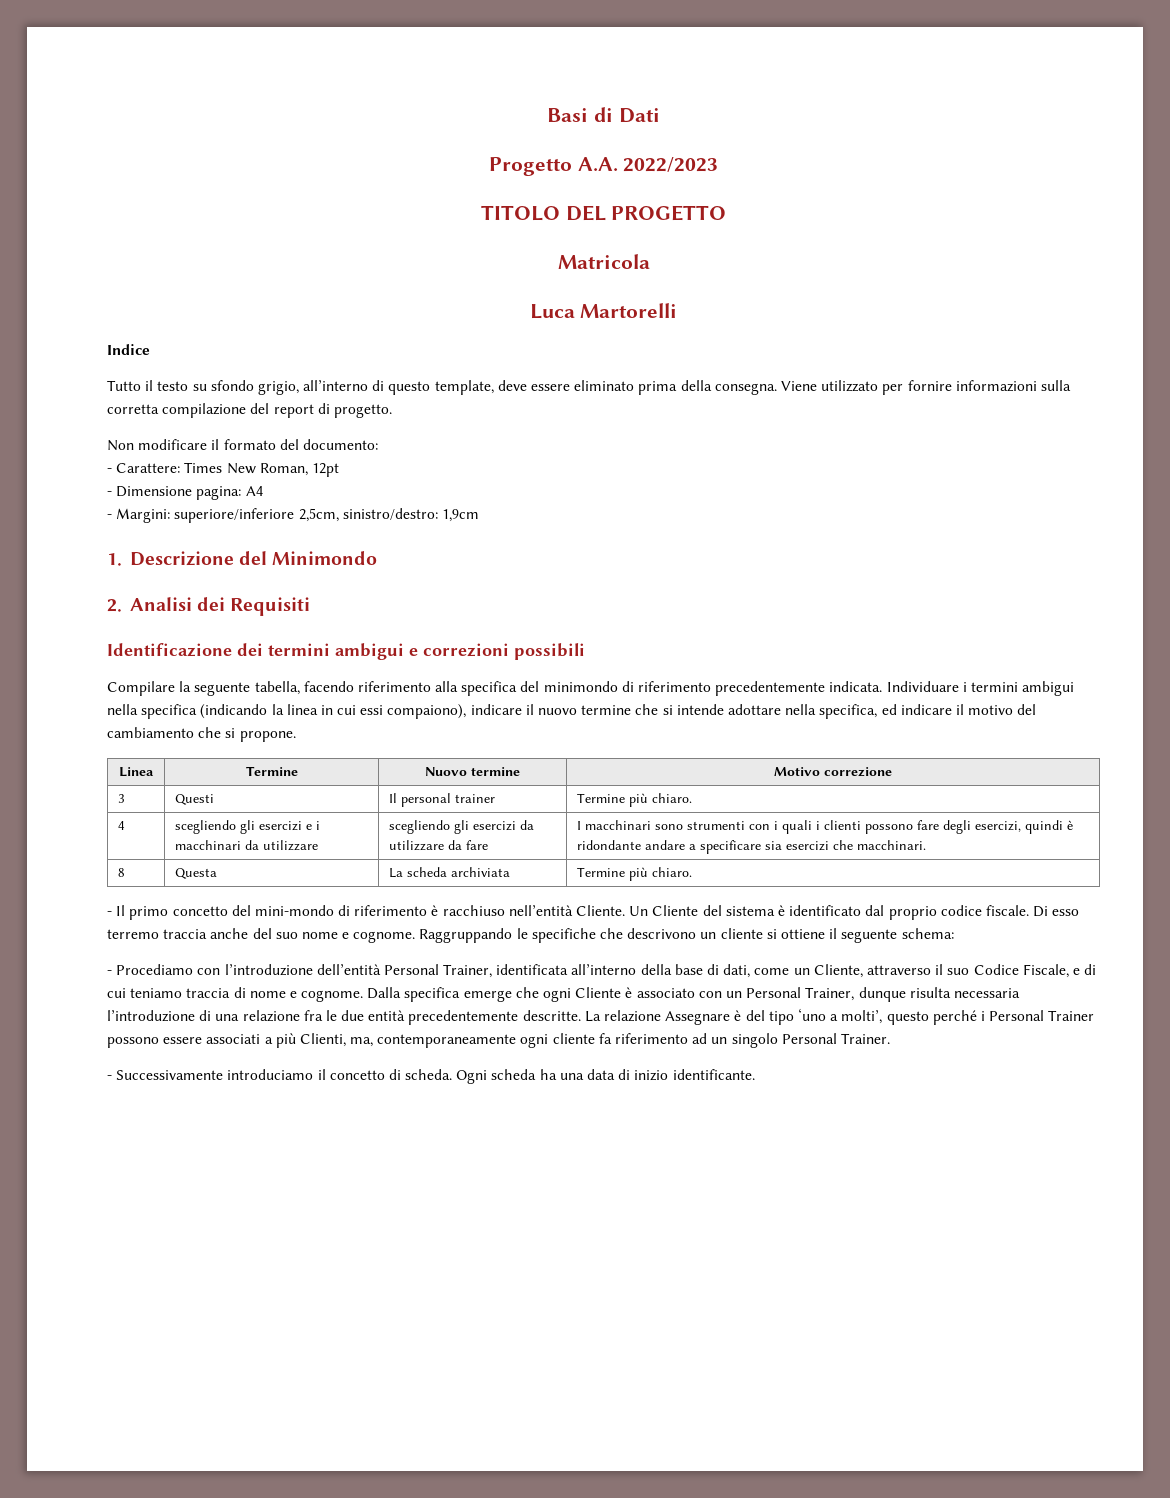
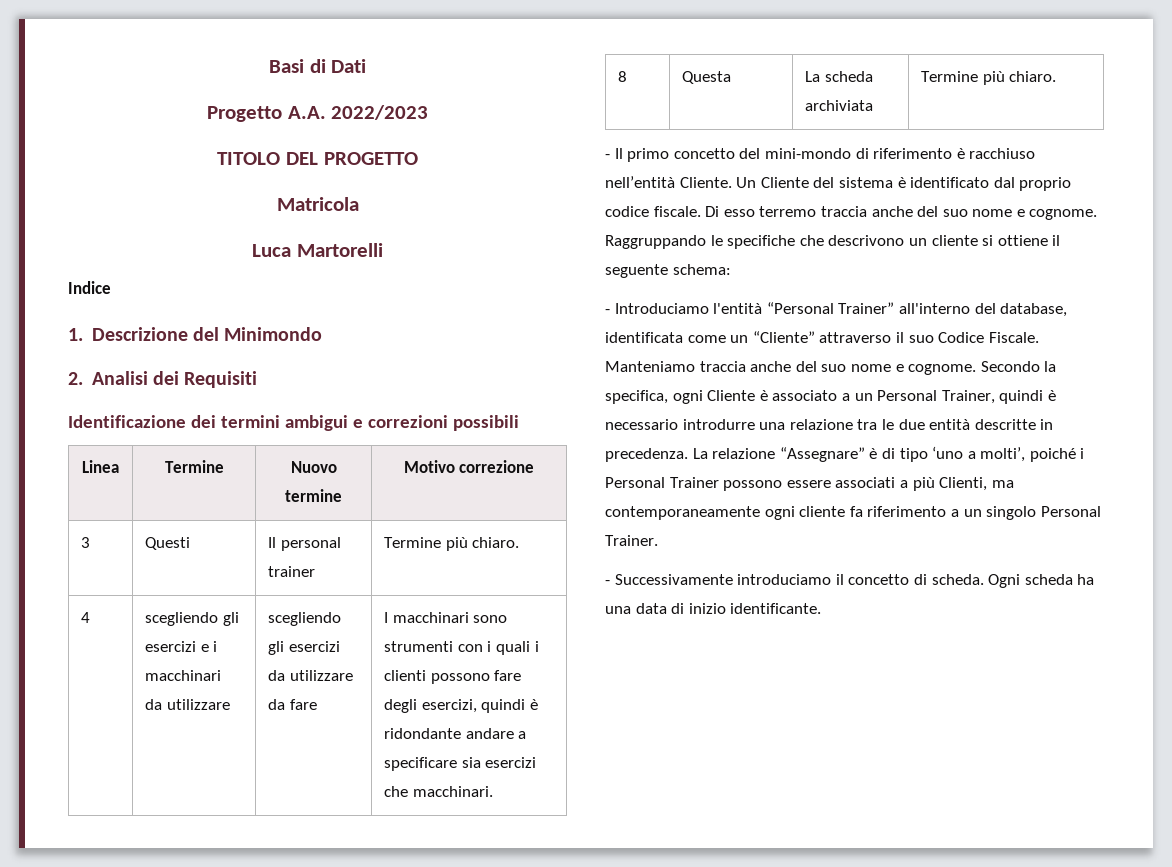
- Tutto il testo su sfondo grigio, all’interno di questo template, deve essere eliminato prima della consegna. Viene utilizzato per fornire informazioni sulla corretta compilazione del report di progetto.
- Non modificare il formato del documento:
- - Carattere: Times New Roman, 12pt
- - Dimensione pagina: A4
- - Margini: superiore/inferiore 2,5cm, sinistro/destro: 1,9cm
- Compilare la seguente tabella, facendo riferimento alla specifica del minimondo di riferimento precedentemente indicata. Individuare i termini ambigui nella specifica (indicando la linea in cui essi compaiono), indicare il nuovo termine che si intende adottare nella specifica, ed indicare il motivo del cambiamento che si propone.
- - Procediamo con l’introduzione dell’entità Personal Trainer, identificata all’interno della base di dati, come un Cliente, attraverso il suo Codice Fiscale, e di cui teniamo traccia di nome e cognome. Dalla specifica emerge che ogni Cliente è associato con un Personal Trainer, dunque risulta necessaria l’introduzione di una relazione fra le due entità precedentemente descritte. La relazione Assegnare è del tipo ‘uno a molti’, questo perché i Personal Trainer possono essere associati a più Clienti, ma, contemporaneamente ogni cliente fa riferimento ad un singolo Personal Trainer.
+ - Introduciamo l'entità “Personal Trainer” all'interno del database, identificata come un “Cliente” attraverso il suo Codice Fiscale. Manteniamo traccia anche del suo nome e cognome. Secondo la specifica, ogni Cliente è associato a un Personal Trainer, quindi è necessario introdurre una relazione tra le due entità descritte in precedenza. La relazione “Assegnare” è di tipo ‘uno a molti’, poiché i Personal Trainer possono essere associati a più Clienti, ma contemporaneamente ogni cliente fa riferimento a un singolo Personal Trainer.

